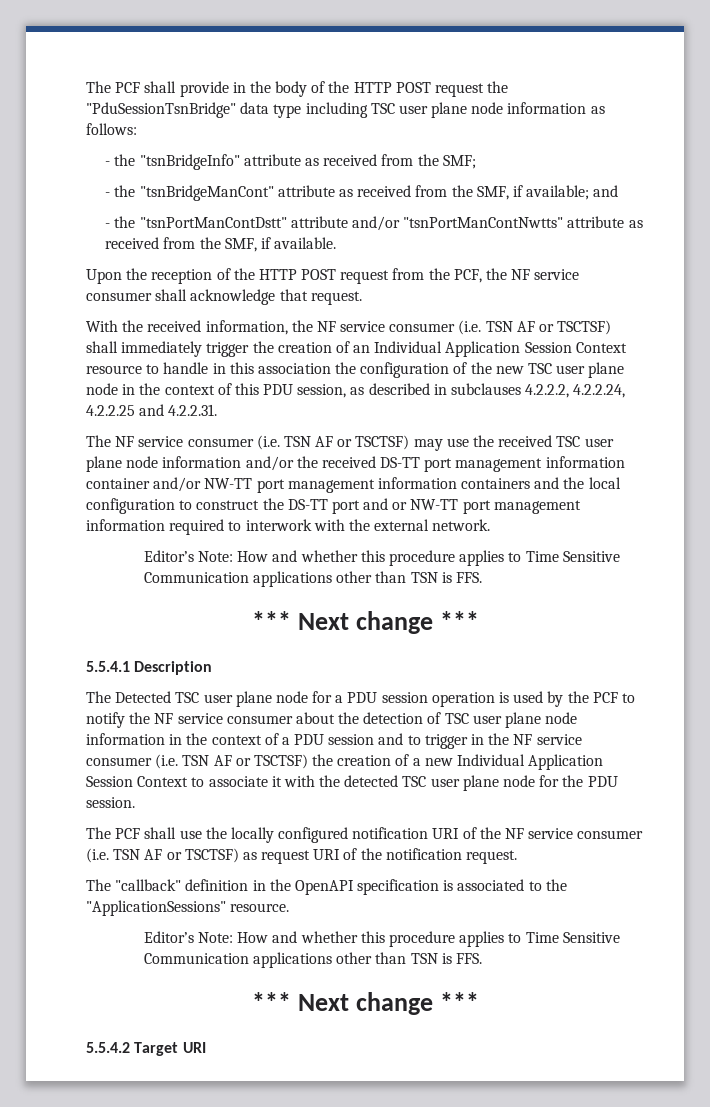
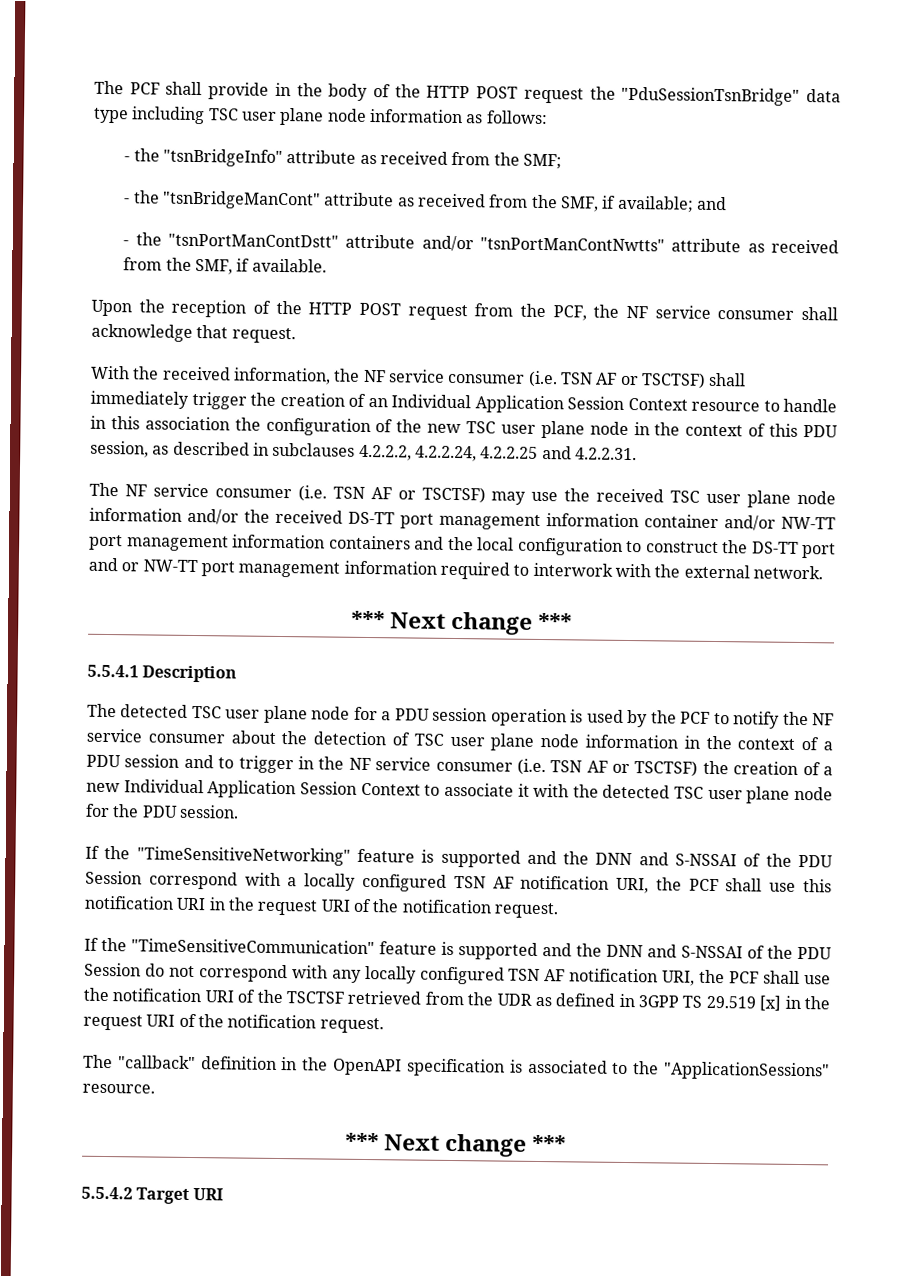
  The NF service consumer (i.e. TSN AF or TSCTSF) may use the received TSC user plane node information and/or the received DS-TT port management information container and/or NW-TT port management information containers and the local configuration to construct the DS-TT port and or NW-TT port management information required to interwork with the external network.
- Editor’s Note: How and whether this procedure applies to Time Sensitive Communication applications other than TSN is FFS.
- The Detected TSC user plane node for a PDU session operation is used by the PCF to notify the NF service consumer about the detection of TSC user plane node information in the context of a PDU session and to trigger in the NF service consumer (i.e. TSN AF or TSCTSF) the creation of a new Individual Application Session Context to associate it with the detected TSC user plane node for the PDU session.
+ The detected TSC user plane node for a PDU session operation is used by the PCF to notify the NF service consumer about the detection of TSC user plane node information in the context of a PDU session and to trigger in the NF service consumer (i.e. TSN AF or TSCTSF) the creation of a new Individual Application Session Context to associate it with the detected TSC user plane node for the PDU session.
- The PCF shall use the locally configured notification URI of the NF service consumer (i.e. TSN AF or TSCTSF) as request URI of the notification request.
+ If the "TimeSensitiveNetworking" feature is supported and the DNN and S-NSSAI of the PDU Session correspond with a locally configured TSN AF notification URI, the PCF shall use this notification URI in the request URI of the notification request.
+ If the "TimeSensitiveCommunication" feature is supported and the DNN and S-NSSAI of the PDU Session do not correspond with any locally configured TSN AF notification URI, the PCF shall use the notification URI of the TSCTSF retrieved from the UDR as defined in 3GPP TS 29.519 [x] in the request URI of the notification request.
  The "callback" definition in the OpenAPI specification is associated to the "ApplicationSessions" resource.
- Editor’s Note: How and whether this procedure applies to Time Sensitive Communication applications other than TSN is FFS.

